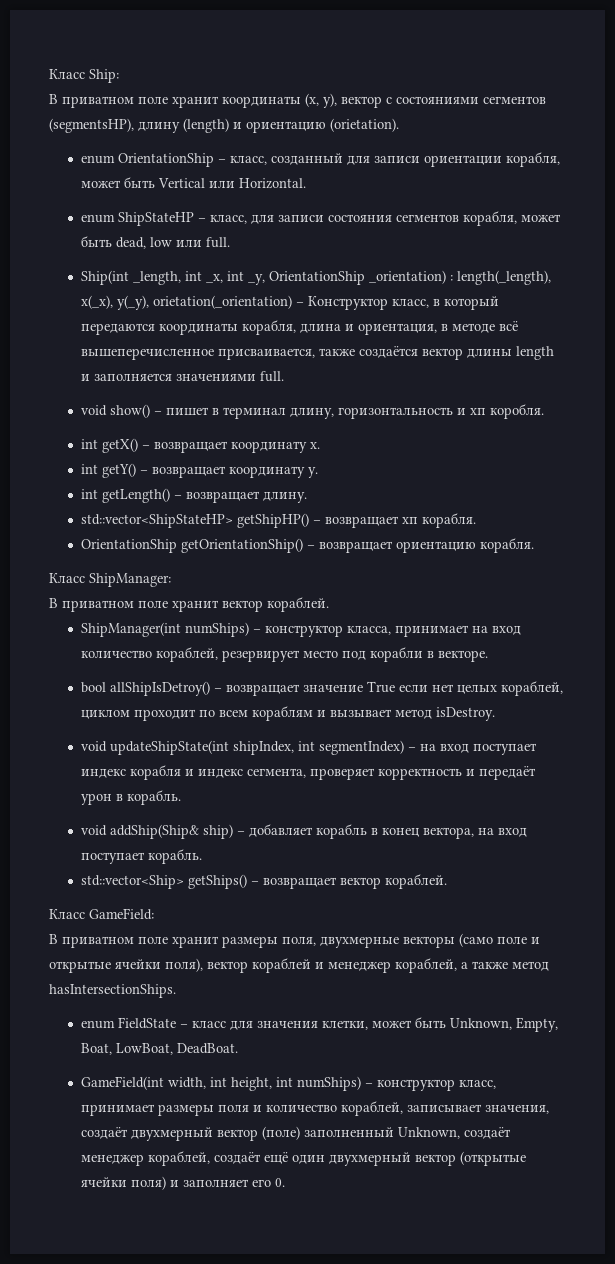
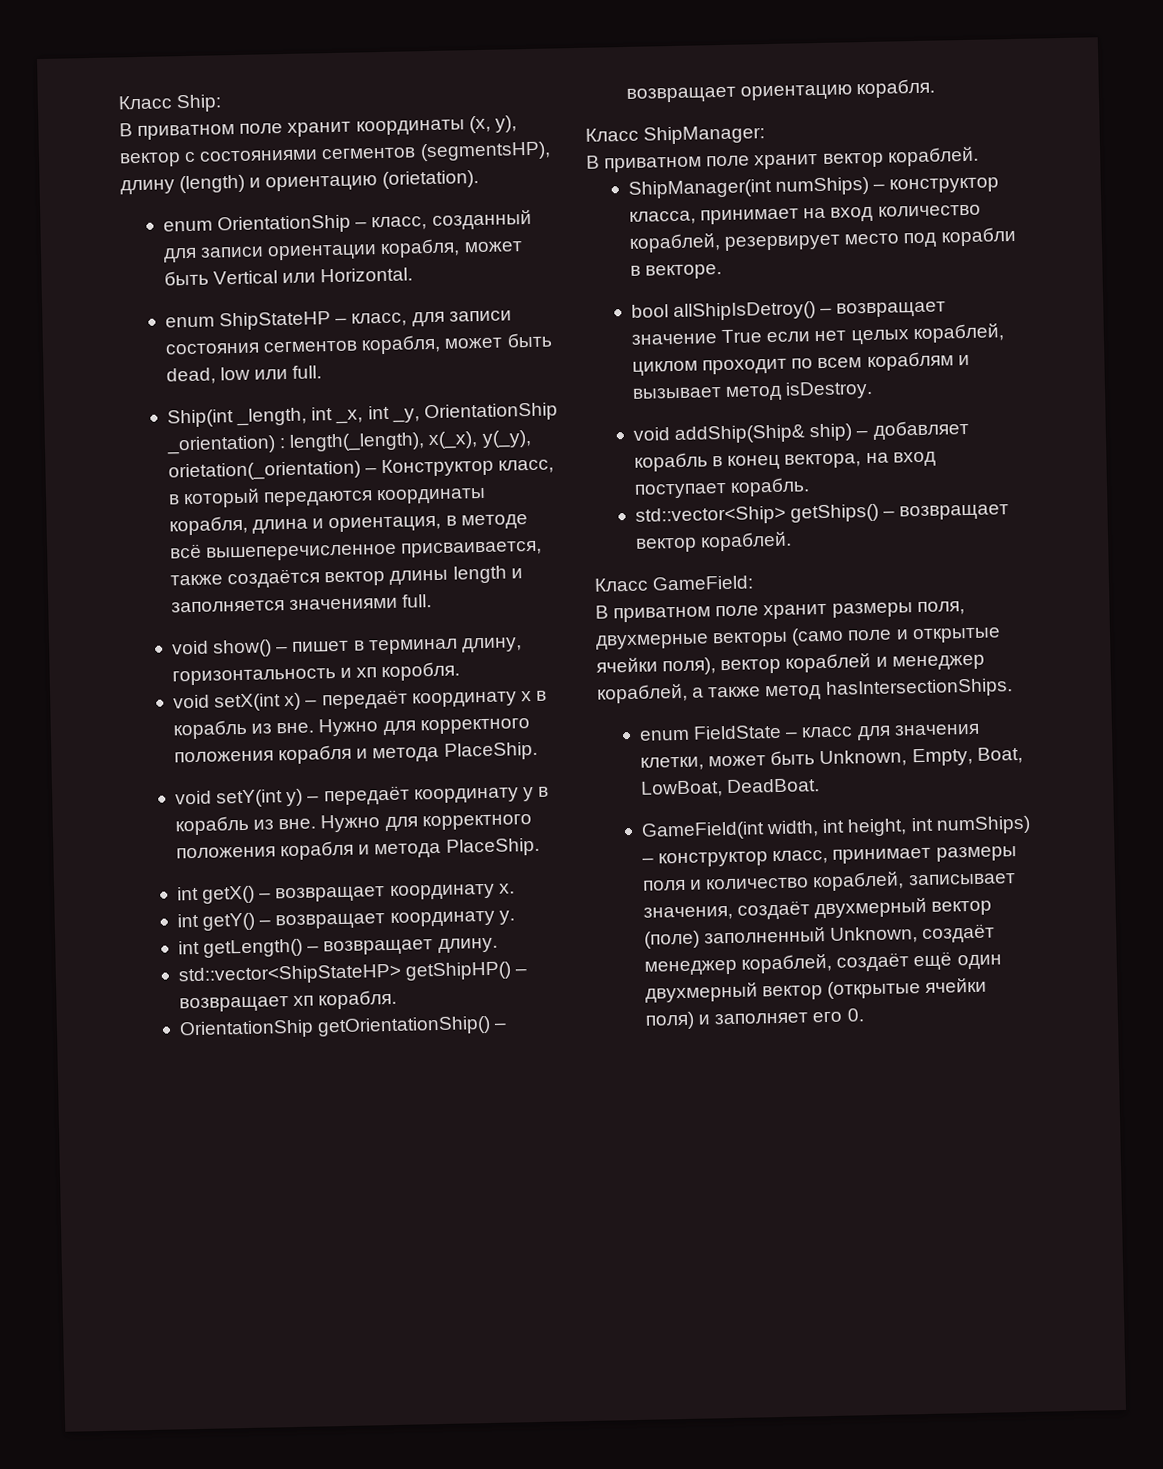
+ void setX(int x) – передаёт координату x в корабль из вне. Нужно для корректного положения корабля и метода PlaceShip.
+ void setY(int y) – передаёт координату y в корабль из вне. Нужно для корректного положения корабля и метода PlaceShip.
- void updateShipState(int shipIndex, int segmentIndex) – на вход поступает индекс корабля и индекс сегмента, проверяет корректность и передаёт урон в корабль.

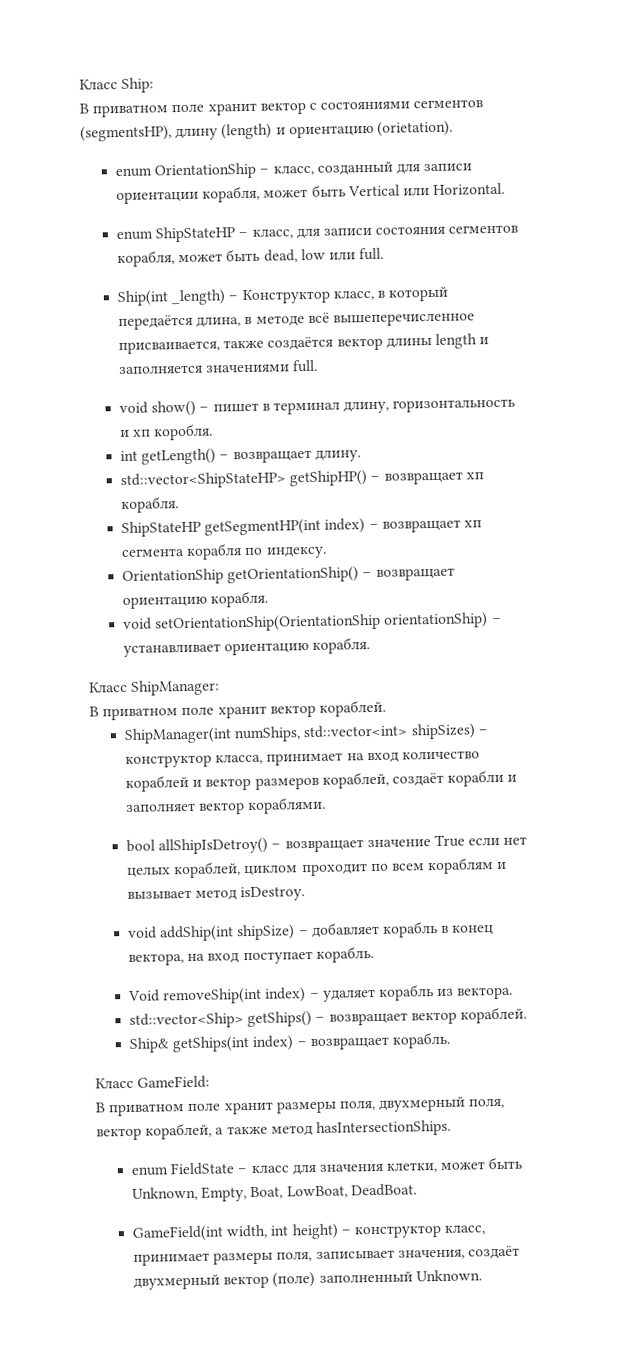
- В приватном поле хранит координаты (x, y), вектор с состояниями сегментов (segmentsHP), длину (length) и ориентацию (orietation).
+ В приватном поле хранит вектор с состояниями сегментов (segmentsHP), длину (length) и ориентацию (orietation).
- Ship(int _length, int _x, int _y, OrientationShip _orientation) : length(_length), x(_x), y(_y), orietation(_orientation) – Конструктор класс, в который передаются координаты корабля, длина и ориентация, в методе всё вышеперечисленное присваивается, также создаётся вектор длины length и заполняется значениями full.
+ Ship(int _length) – Конструктор класс, в который передаётся длина, в методе всё вышеперечисленное присваивается, также создаётся вектор длины length и заполняется значениями full.
- void setX(int x) – передаёт координату x в корабль из вне. Нужно для корректного положения корабля и метода PlaceShip.
- void setY(int y) – передаёт координату y в корабль из вне. Нужно для корректного положения корабля и метода PlaceShip.
- int getX() – возвращает координату x.
- int getY() – возвращает координату y.
+ ShipStateHP getSegmentHP(int index) – возвращает хп сегмента корабля по индексу.
+ void setOrientationShip(OrientationShip orientationShip) – устанавливает ориентацию корабля.
- ShipManager(int numShips) – конструктор класса, принимает на вход количество кораблей, резервирует место под корабли в векторе.
+ ShipManager(int numShips, std::vector<int> shipSizes) – конструктор класса, принимает на вход количество кораблей и вектор размеров кораблей, создаёт корабли и заполняет вектор кораблями.
- void addShip(Ship& ship) – добавляет корабль в конец вектора, на вход поступает корабль.
+ void addShip(int shipSize) – добавляет корабль в конец вектора, на вход поступает корабль.
+ Void removeShip(int index) – удаляет корабль из вектора.
+ Ship& getShips(int index) – возвращает корабль.
- В приватном поле хранит размеры поля, двухмерные векторы (само поле и открытые ячейки поля), вектор кораблей и менеджер кораблей, а также метод hasIntersectionShips.
+ В приватном поле хранит размеры поля, двухмерный поля, вектор кораблей, а также метод hasIntersectionShips.
- GameField(int width, int height, int numShips) – конструктор класс, принимает размеры поля и количество кораблей, записывает значения, создаёт двухмерный вектор (поле) заполненный Unknown, создаёт менеджер кораблей, создаёт ещё один двухмерный вектор (открытые ячейки поля) и заполняет его 0.
+ GameField(int width, int height) – конструктор класс, принимает размеры поля, записывает значения, создаёт двухмерный вектор (поле) заполненный Unknown.

